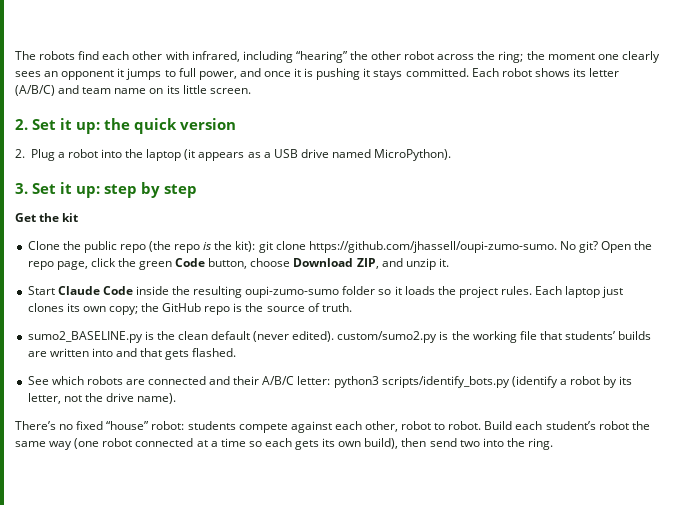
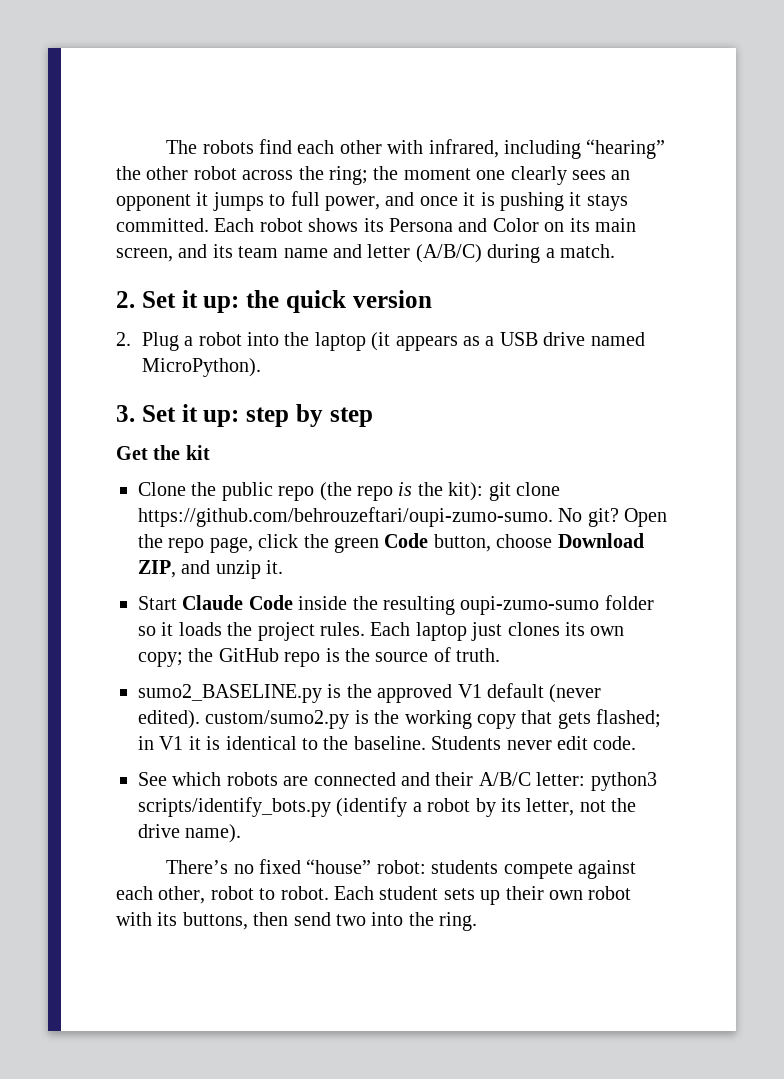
- Each robot shows its letter (A/B/C) and team name on its little screen.
+ Each robot shows its Persona and Color on its main screen, and its team name and letter (A/B/C) during a match.
- Clone the public repo (the repo is the kit): git clone https://github.com/jhassell/oupi-zumo-sumo. No git?
+ Clone the public repo (the repo is the kit): git clone https://github.com/behrouzeftari/oupi-zumo-sumo. No git?
- sumo2_BASELINE.py is the clean default (never edited). custom/sumo2.py is the working file that students’ builds are written into and that gets flashed.
+ sumo2_BASELINE.py is the approved V1 default (never edited). custom/sumo2.py is the working copy that gets flashed; in V1 it is identical to the baseline. Students never edit code.
- Build each student’s robot the same way (one robot connected at a time so each gets its own build), then send two into the ring.
+ Each student sets up their own robot with its buttons, then send two into the ring.

